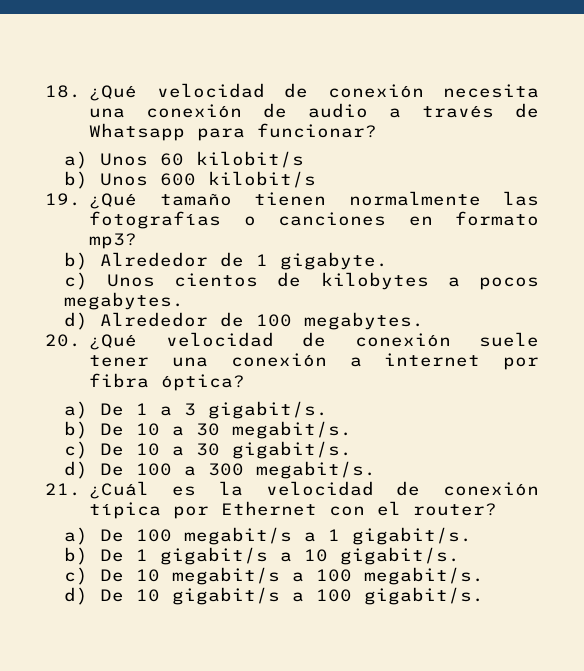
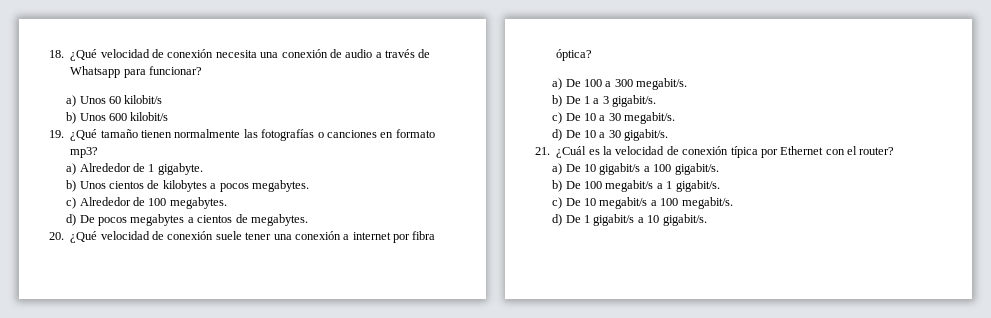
- b) Alrededor de 1 gigabyte.
+ a) Alrededor de 1 gigabyte.
- c) Unos cientos de kilobytes a pocos megabytes.
+ b) Unos cientos de kilobytes a pocos megabytes.
- d) Alrededor de 100 megabytes.
+ c) Alrededor de 100 megabytes.
+ d) De pocos megabytes a cientos de megabytes.
- a) De 1 a 3 gigabit/s.
+ a) De 100 a 300 megabit/s.
+ b) De 1 a 3 gigabit/s.
- b) De 10 a 30 megabit/s.
+ c) De 10 a 30 megabit/s.
- c) De 10 a 30 gigabit/s.
+ d) De 10 a 30 gigabit/s.
- d) De 100 a 300 megabit/s.
- a) De 100 megabit/s a 1 gigabit/s.
+ a) De 10 gigabit/s a 100 gigabit/s.
+ b) De 100 megabit/s a 1 gigabit/s.
- b) De 1 gigabit/s a 10 gigabit/s.
- d) De 10 gigabit/s a 100 gigabit/s.
+ d) De 1 gigabit/s a 10 gigabit/s.

